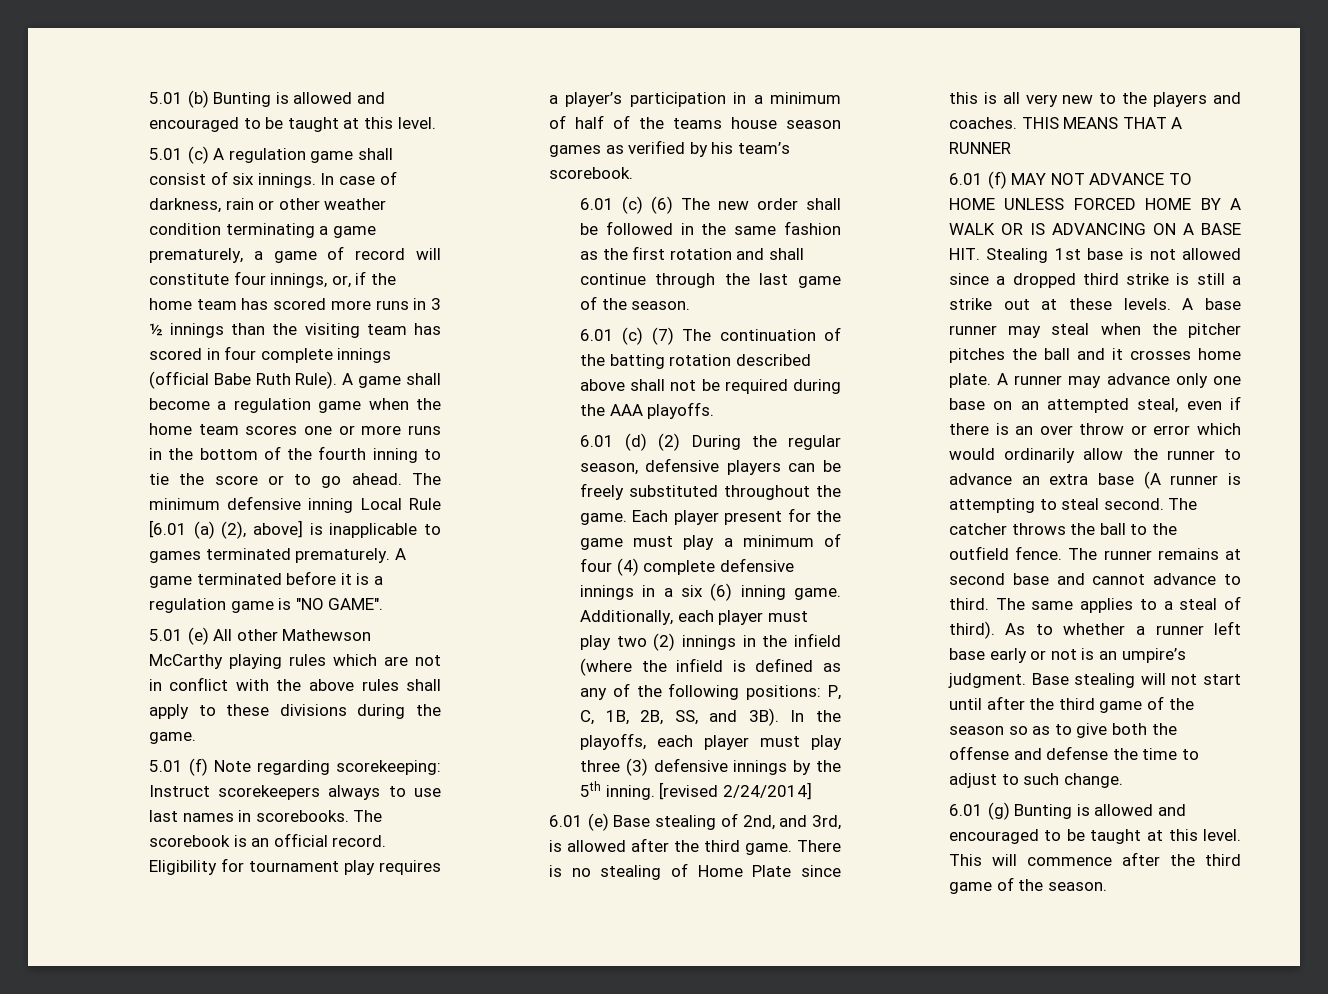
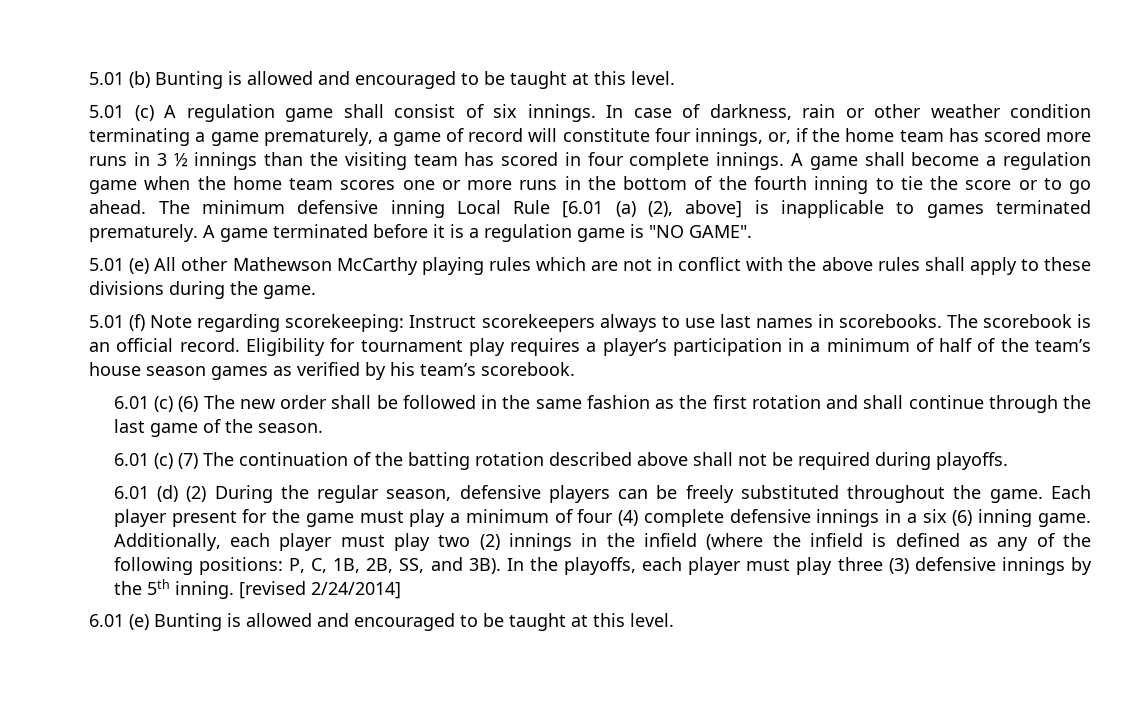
- In case of darkness, rain or other weather condition terminating a game prematurely, a game of record will constitute four innings, or, if the home team has scored more runs in 3 ½ innings than the visiting team has scored in four complete innings (official Babe Ruth Rule).
+ In case of darkness, rain or other weather condition terminating a game prematurely, a game of record will constitute four innings, or, if the home team has scored more runs in 3 ½ innings than the visiting team has scored in four complete innings.
- Eligibility for tournament play requires a player’s participation in a minimum of half of the teams house season games as verified by his team’s scorebook.
+ Eligibility for tournament play requires a player’s participation in a minimum of half of the team’s house season games as verified by his team’s scorebook.
- 6.01 (c) (7) The continuation of the batting rotation described above shall not be required during the AAA playoffs.
+ 6.01 (c) (7) The continuation of the batting rotation described above shall not be required during playoffs.
- 6.01 (e) Base stealing of 2nd, and 3rd, is allowed after the third game. There is no stealing of Home Plate since this is all very new to the players and coaches. THIS MEANS THAT A RUNNER
- 6.01 (f) MAY NOT ADVANCE TO HOME UNLESS FORCED HOME BY A WALK OR IS ADVANCING ON A BASE HIT. Stealing 1st base is not allowed since a dropped third strike is still a strike out at these levels. A base runner may steal when the pitcher pitches the ball and it crosses home plate. A runner may advance only one base on an attempted steal, even if there is an over throw or error which would ordinarily allow the runner to advance an extra base (A runner is attempting to steal second. The catcher throws the ball to the outfield fence. The runner remains at second base and cannot advance to third. The same applies to a steal of third). As to whether a runner left base early or not is an umpire’s judgment. Base stealing will not start until after the third game of the season so as to give both the offense and defense the time to adjust to such change.
- 6.01 (g) Bunting is allowed and encouraged to be taught at this level. This will commence after the third game of the season.
+ 6.01 (e) Bunting is allowed and encouraged to be taught at this level.

